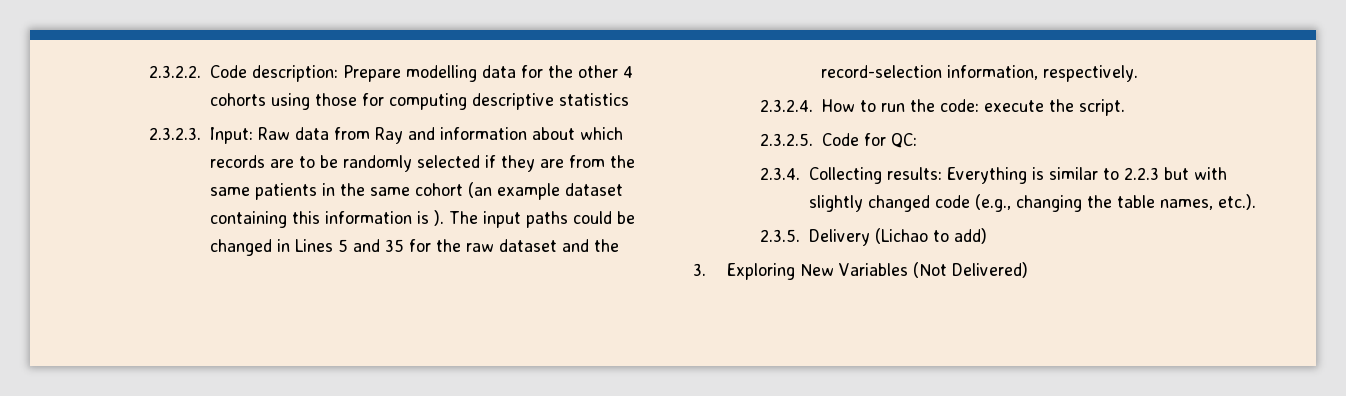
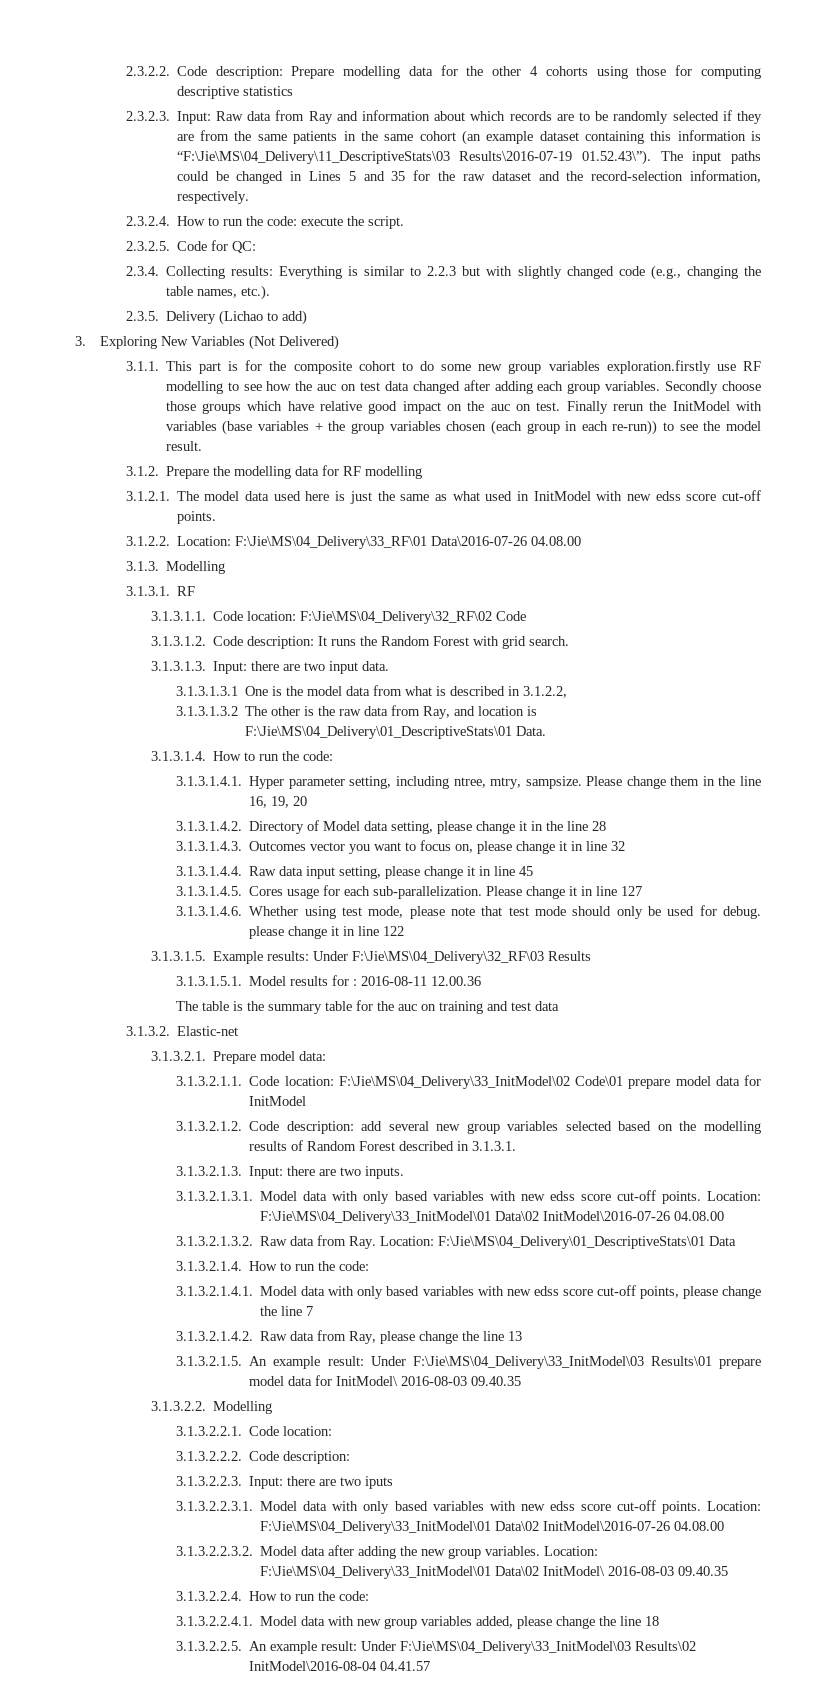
- 2.3.2.3. Input: Raw data from Ray and information about which records are to be randomly selected if they are from the same patients in the same cohort (an example dataset containing this information is ). The input paths could be changed in Lines 5 and 35 for the raw dataset and the record-selection information, respectively.
+ 2.3.2.3. Input: Raw data from Ray and information about which records are to be randomly selected if they are from the same patients in the same cohort (an example dataset containing this information is “F:\Jie\MS\04_Delivery\11_DescriptiveStats\03 Results\2016-07-19 01.52.43\”). The input paths could be changed in Lines 5 and 35 for the raw dataset and the record-selection information, respectively.
+ 3.1.1. This part is for the composite cohort to do some new group variables exploration.firstly use RF modelling to see how the auc on test data changed after adding each group variables. Secondly choose those groups which have relative good impact on the auc on test. Finally rerun the InitModel with variables (base variables + the group variables chosen (each group in each re-run)) to see the model result.
+ 3.1.2. Prepare the modelling data for RF modelling
+ 3.1.2.1. The model data used here is just the same as what used in InitModel with new edss score cut-off points.
+ 3.1.2.2. Location: F:\Jie\MS\04_Delivery\33_RF\01 Data\2016-07-26 04.08.00
+ 3.1.3. Modelling
+ 3.1.3.1. RF
+ 3.1.3.1.1. Code location: F:\Jie\MS\04_Delivery\32_RF\02 Code
+ 3.1.3.1.2. Code description: It runs the Random Forest with grid search.
+ 3.1.3.1.3. Input: there are two input data.
+ 3.1.3.1.3.1 One is the model data from what is described in 3.1.2.2,
+ 3.1.3.1.3.2 The other is the raw data from Ray, and location is F:\Jie\MS\04_Delivery\01_DescriptiveStats\01 Data.
+ 3.1.3.1.4. How to run the code:
+ 3.1.3.1.4.1. Hyper parameter setting, including ntree, mtry, sampsize. Please change them in the line 16, 19, 20
+ 3.1.3.1.4.2. Directory of Model data setting, please change it in the line 28
+ 3.1.3.1.4.3. Outcomes vector you want to focus on, please change it in line 32
+ 3.1.3.1.4.4. Raw data input setting, please change it in line 45
+ 3.1.3.1.4.5. Cores usage for each sub-parallelization. Please change it in line 127
+ 3.1.3.1.4.6. Whether using test mode, please note that test mode should only be used for debug. please change it in line 122
+ 3.1.3.1.5. Example results: Under F:\Jie\MS\04_Delivery\32_RF\03 Results
+ 3.1.3.1.5.1. Model results for : 2016-08-11 12.00.36
+ The table is the summary table for the auc on training and test data
+ 3.1.3.2. Elastic-net
+ 3.1.3.2.1. Prepare model data:
+ 3.1.3.2.1.1. Code location: F:\Jie\MS\04_Delivery\33_InitModel\02 Code\01 prepare model data for InitModel
+ 3.1.3.2.1.2. Code description: add several new group variables selected based on the modelling results of Random Forest described in 3.1.3.1.
+ 3.1.3.2.1.3. Input: there are two inputs.
+ 3.1.3.2.1.3.1. Model data with only based variables with new edss score cut-off points. Location: F:\Jie\MS\04_Delivery\33_InitModel\01 Data\02 InitModel\2016-07-26 04.08.00
+ 3.1.3.2.1.3.2. Raw data from Ray. Location: F:\Jie\MS\04_Delivery\01_DescriptiveStats\01 Data
+ 3.1.3.2.1.4. How to run the code:
+ 3.1.3.2.1.4.1. Model data with only based variables with new edss score cut-off points, please change the line 7
+ 3.1.3.2.1.4.2. Raw data from Ray, please change the line 13
+ 3.1.3.2.1.5. An example result: Under F:\Jie\MS\04_Delivery\33_InitModel\03 Results\01 prepare model data for InitModel\ 2016-08-03 09.40.35
+ 3.1.3.2.2. Modelling
+ 3.1.3.2.2.1. Code location:
+ 3.1.3.2.2.2. Code description:
+ 3.1.3.2.2.3. Input: there are two iputs
+ 3.1.3.2.2.3.1. Model data with only based variables with new edss score cut-off points. Location: F:\Jie\MS\04_Delivery\33_InitModel\01 Data\02 InitModel\2016-07-26 04.08.00
+ 3.1.3.2.2.3.2. Model data after adding the new group variables. Location: F:\Jie\MS\04_Delivery\33_InitModel\01 Data\02 InitModel\ 2016-08-03 09.40.35
+ 3.1.3.2.2.4. How to run the code:
+ 3.1.3.2.2.4.1. Model data with new group variables added, please change the line 18
+ 3.1.3.2.2.5. An example result: Under F:\Jie\MS\04_Delivery\33_InitModel\03 Results\02 InitModel\2016-08-04 04.41.57

